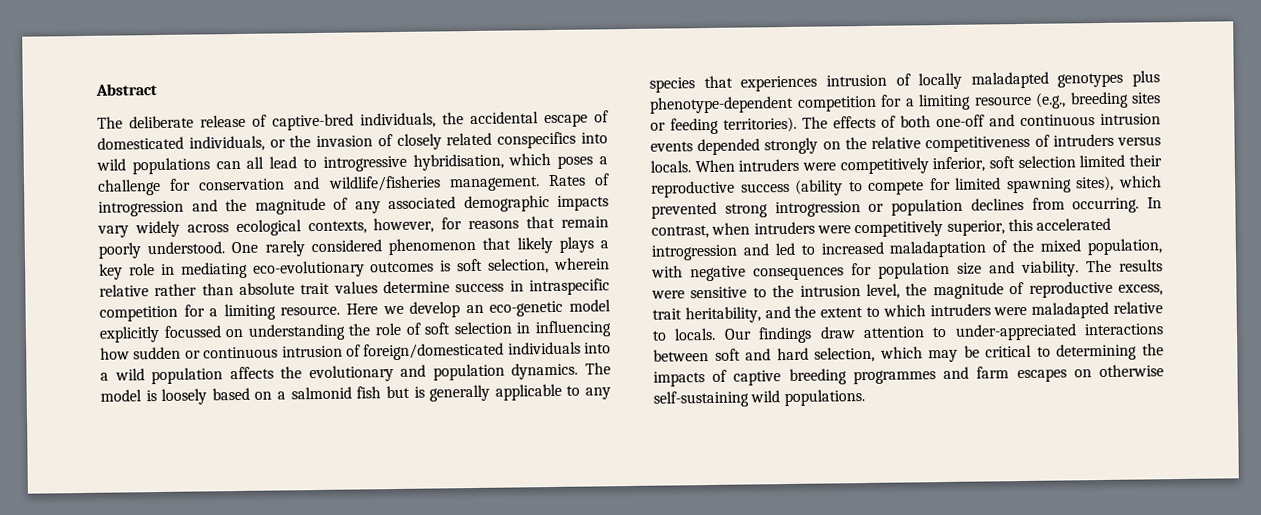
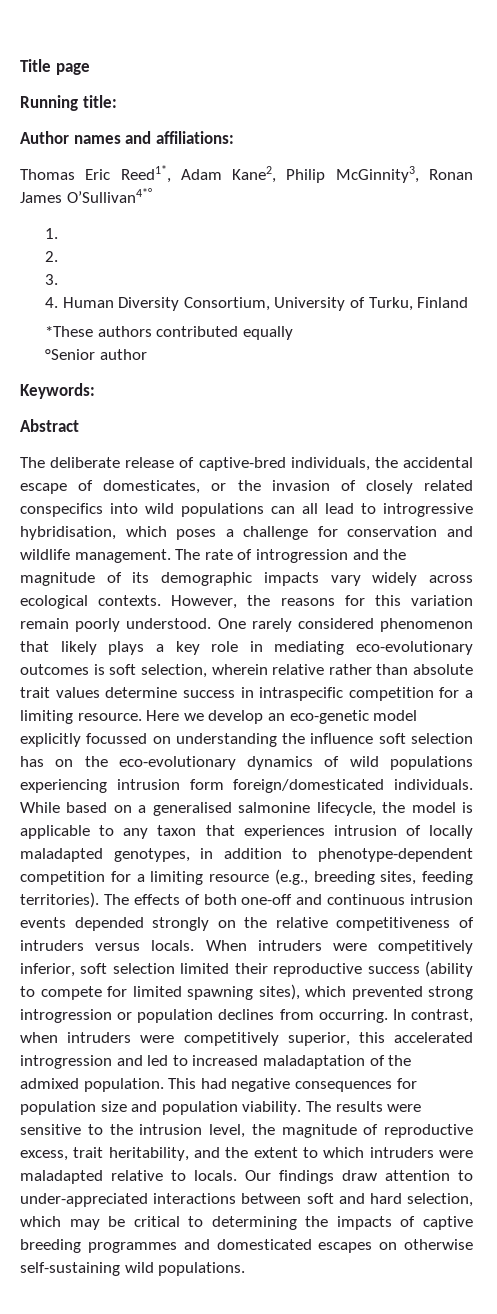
+ Title page
+ Running title:
+ Author names and affiliations:
+ Thomas Eric Reed1*, Adam Kane2, Philip McGinnity3, Ronan James O’Sullivan4*°
+ 1.
+ 2.
+ 3.
+ 4. Human Diversity Consortium, University of Turku, Finland
+ *These authors contributed equally
+ °Senior author
+ Keywords:
- The deliberate release of captive-bred individuals, the accidental escape of domesticated individuals, or the invasion of closely related conspecifics into wild populations can all lead to introgressive hybridisation, which poses a challenge for conservation and wildlife/fisheries management. Rates of introgression and the magnitude of any associated demographic impacts vary widely across ecological contexts, however, for reasons that remain poorly understood.
+ The deliberate release of captive-bred individuals, the accidental escape of domesticates, or the invasion of closely related conspecifics into wild populations can all lead to introgressive hybridisation, which poses a challenge for conservation and wildlife management. The rate of introgression and the magnitude of its demographic impacts vary widely across ecological contexts. However, the reasons for this variation remain poorly understood.
- Here we develop an eco-genetic model explicitly focussed on understanding the role of soft selection in influencing how sudden or continuous intrusion of foreign/domesticated individuals into a wild population affects the evolutionary and population dynamics. The model is loosely based on a salmonid fish but is generally applicable to any species that experiences intrusion of locally maladapted genotypes plus phenotype-dependent competition for a limiting resource (e.g., breeding sites or feeding territories).
+ Here we develop an eco-genetic model explicitly focussed on understanding the influence soft selection has on the eco-evolutionary dynamics of wild populations experiencing intrusion form foreign/domesticated individuals. While based on a generalised salmonine lifecycle, the model is applicable to any taxon that experiences intrusion of locally maladapted genotypes, in addition to phenotype-dependent competition for a limiting resource (e.g., breeding sites, feeding territories).
- In contrast, when intruders were competitively superior, this accelerated introgression and led to increased maladaptation of the mixed population, with negative consequences for population size and viability.
+ In contrast, when intruders were competitively superior, this accelerated introgression and led to increased maladaptation of the admixed population. This had negative consequences for population size and population viability.
- Our findings draw attention to under-appreciated interactions between soft and hard selection, which may be critical to determining the impacts of captive breeding programmes and farm escapes on otherwise self-sustaining wild populations.
+ Our findings draw attention to under-appreciated interactions between soft and hard selection, which may be critical to determining the impacts of captive breeding programmes and domesticated escapes on otherwise self-sustaining wild populations.

